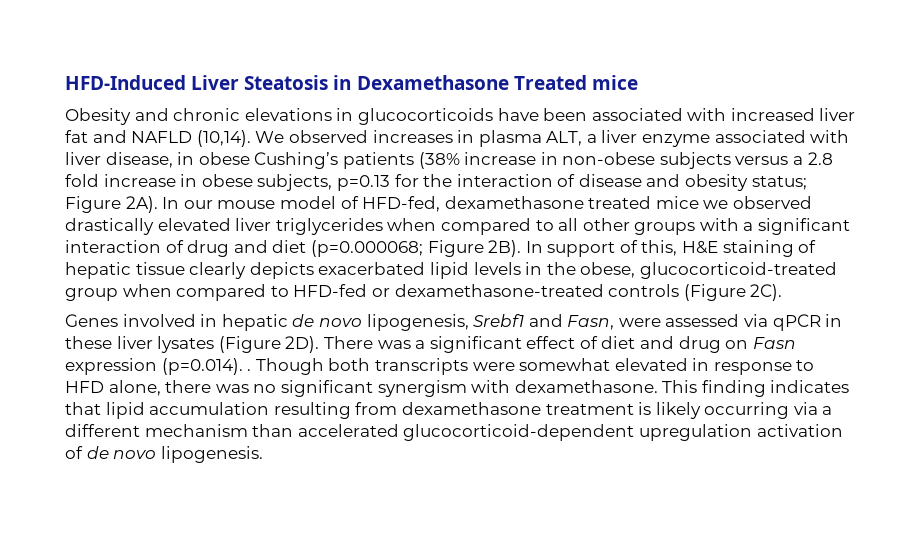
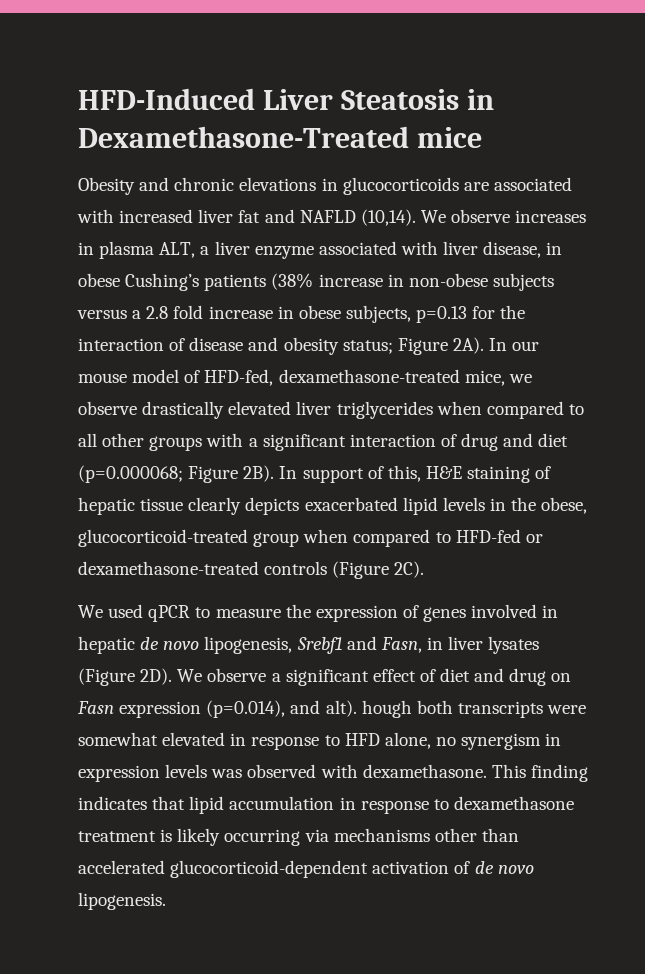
- HFD-Induced Liver Steatosis in Dexamethasone Treated mice
+ HFD-Induced Liver Steatosis in Dexamethasone-Treated mice
- Obesity and chronic elevations in glucocorticoids have been associated with increased liver fat and NAFLD (10,14).
+ Obesity and chronic elevations in glucocorticoids are associated with increased liver fat and NAFLD (10,14).
- We observed increases in plasma ALT, a liver enzyme associated with liver disease, in obese Cushing’s patients (38% increase in non-obese subjects versus a 2.8 fold increase in obese subjects, p=0.13 for the interaction of disease and obesity status; Figure 2A).
+ We observe increases in plasma ALT, a liver enzyme associated with liver disease, in obese Cushing’s patients (38% increase in non-obese subjects versus a 2.8 fold increase in obese subjects, p=0.13 for the interaction of disease and obesity status; Figure 2A).
- In our mouse model of HFD-fed, dexamethasone treated mice we observed drastically elevated liver triglycerides when compared to all other groups with a significant interaction of drug and diet (p=0.000068; Figure 2B).
+ In our mouse model of HFD-fed, dexamethasone-treated mice, we observe drastically elevated liver triglycerides when compared to all other groups with a significant interaction of drug and diet (p=0.000068; Figure 2B).
- Genes involved in hepatic de novo lipogenesis, Srebf1 and Fasn, were assessed via qPCR in these liver lysates (Figure 2D).
+ We used qPCR to measure the expression of genes involved in hepatic de novo lipogenesis, Srebf1 and Fasn, in liver lysates (Figure 2D).
- There was a significant effect of diet and drug on Fasn expression (p=0.014). . Though both transcripts were somewhat elevated in response to HFD alone, there was no significant synergism with dexamethasone.
+ We observe a significant effect of diet and drug on Fasn expression (p=0.014), and alt). hough both transcripts were somewhat elevated in response to HFD alone, no synergism in expression levels was observed with dexamethasone.
- This finding indicates that lipid accumulation resulting from dexamethasone treatment is likely occurring via a different mechanism than accelerated glucocorticoid-dependent upregulation activation of de novo lipogenesis.
+ This finding indicates that lipid accumulation in response to dexamethasone treatment is likely occurring via mechanisms other than accelerated glucocorticoid-dependent activation of de novo lipogenesis.

